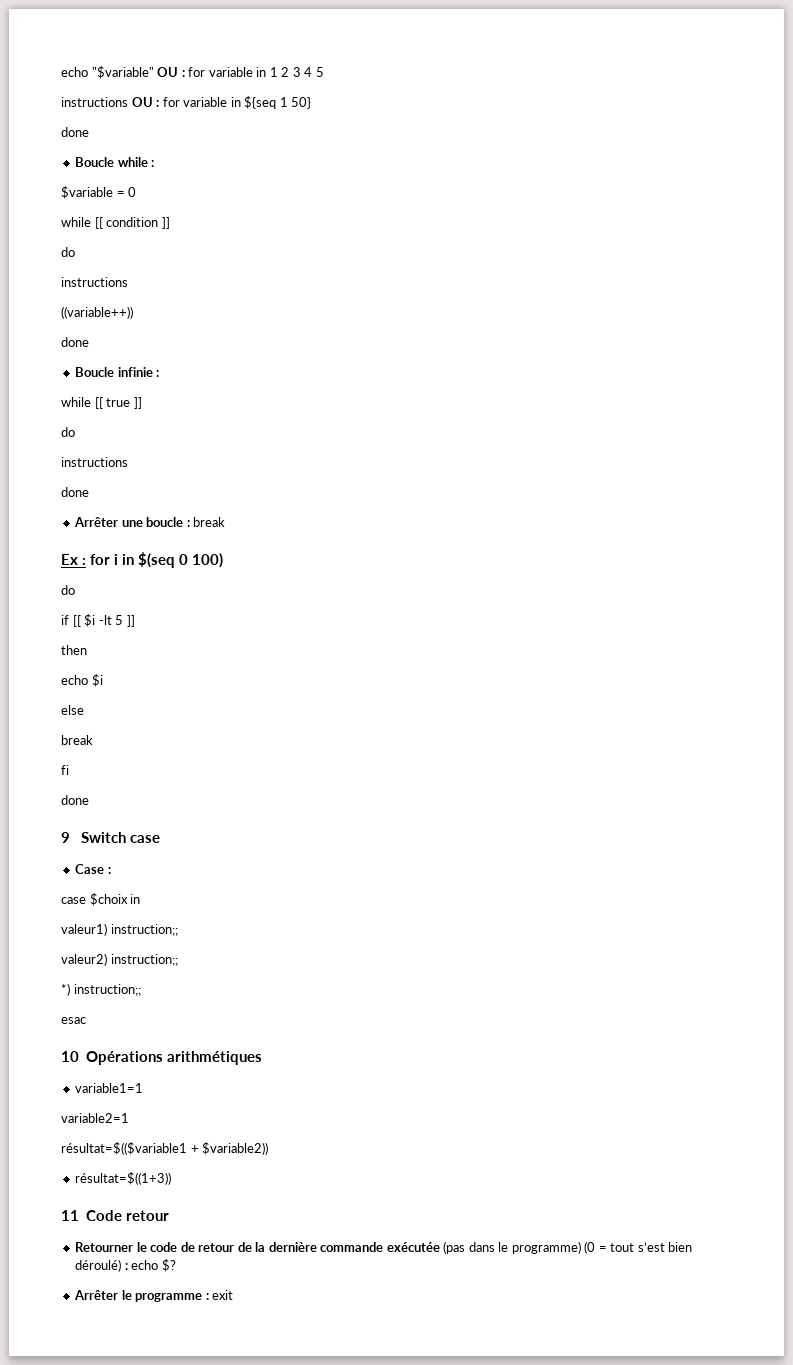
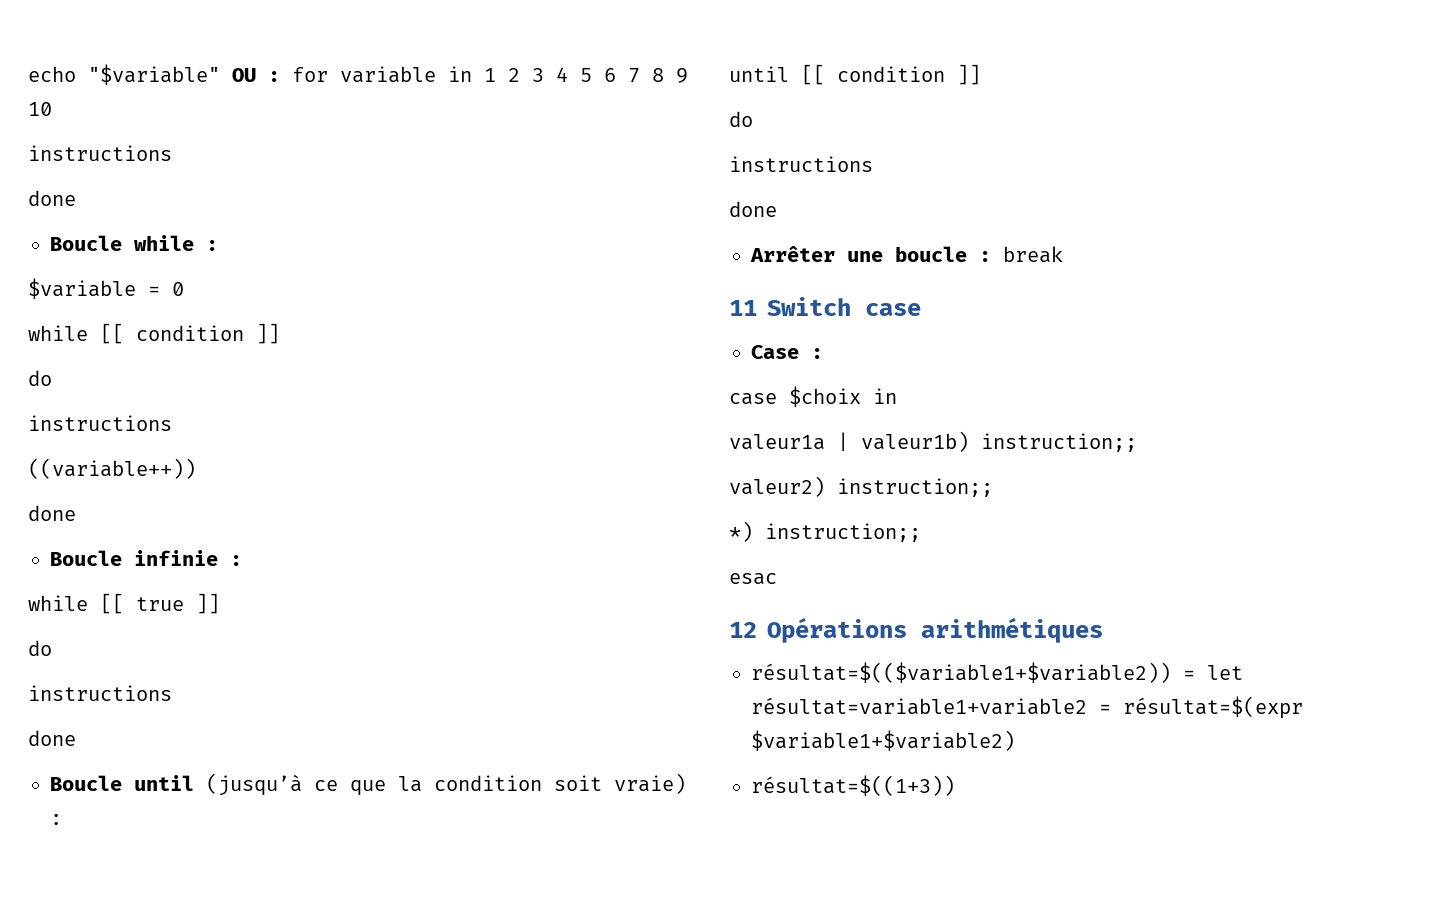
- echo "$variable" OU : for variable in 1 2 3 4 5
- instructions OU : for variable in ${seq 1 50}
+ echo "$variable" OU : for variable in 1 2 3 4 5 6 7 8 9 10
+ instructions
+ Boucle until (jusqu’à ce que la condition soit vraie) :
+ until [[ condition ]]
+ do
+ instructions
+ done
- Ex : for i in $(seq 0 100)
- do
- if [[ $i -lt 5 ]]
- then
- echo $i
- else
- break
- fi
- done
- 9 Switch case
+ 11 Switch case
- valeur1) instruction;;
+ valeur1a | valeur1b) instruction;;
- 10 Opérations arithmétiques
+ 12 Opérations arithmétiques
- variable1=1
- variable2=1
- résultat=$(($variable1 + $variable2))
+ résultat=$(($variable1+$variable2)) = let résultat=variable1+variable2 = résultat=$(expr $variable1+$variable2)
  résultat=$((1+3))
- 11 Code retour
- Retourner le code de retour de la dernière commande exécutée (pas dans le programme) (0 = tout s’est bien déroulé) : echo $?
- Arrêter le programme : exit

